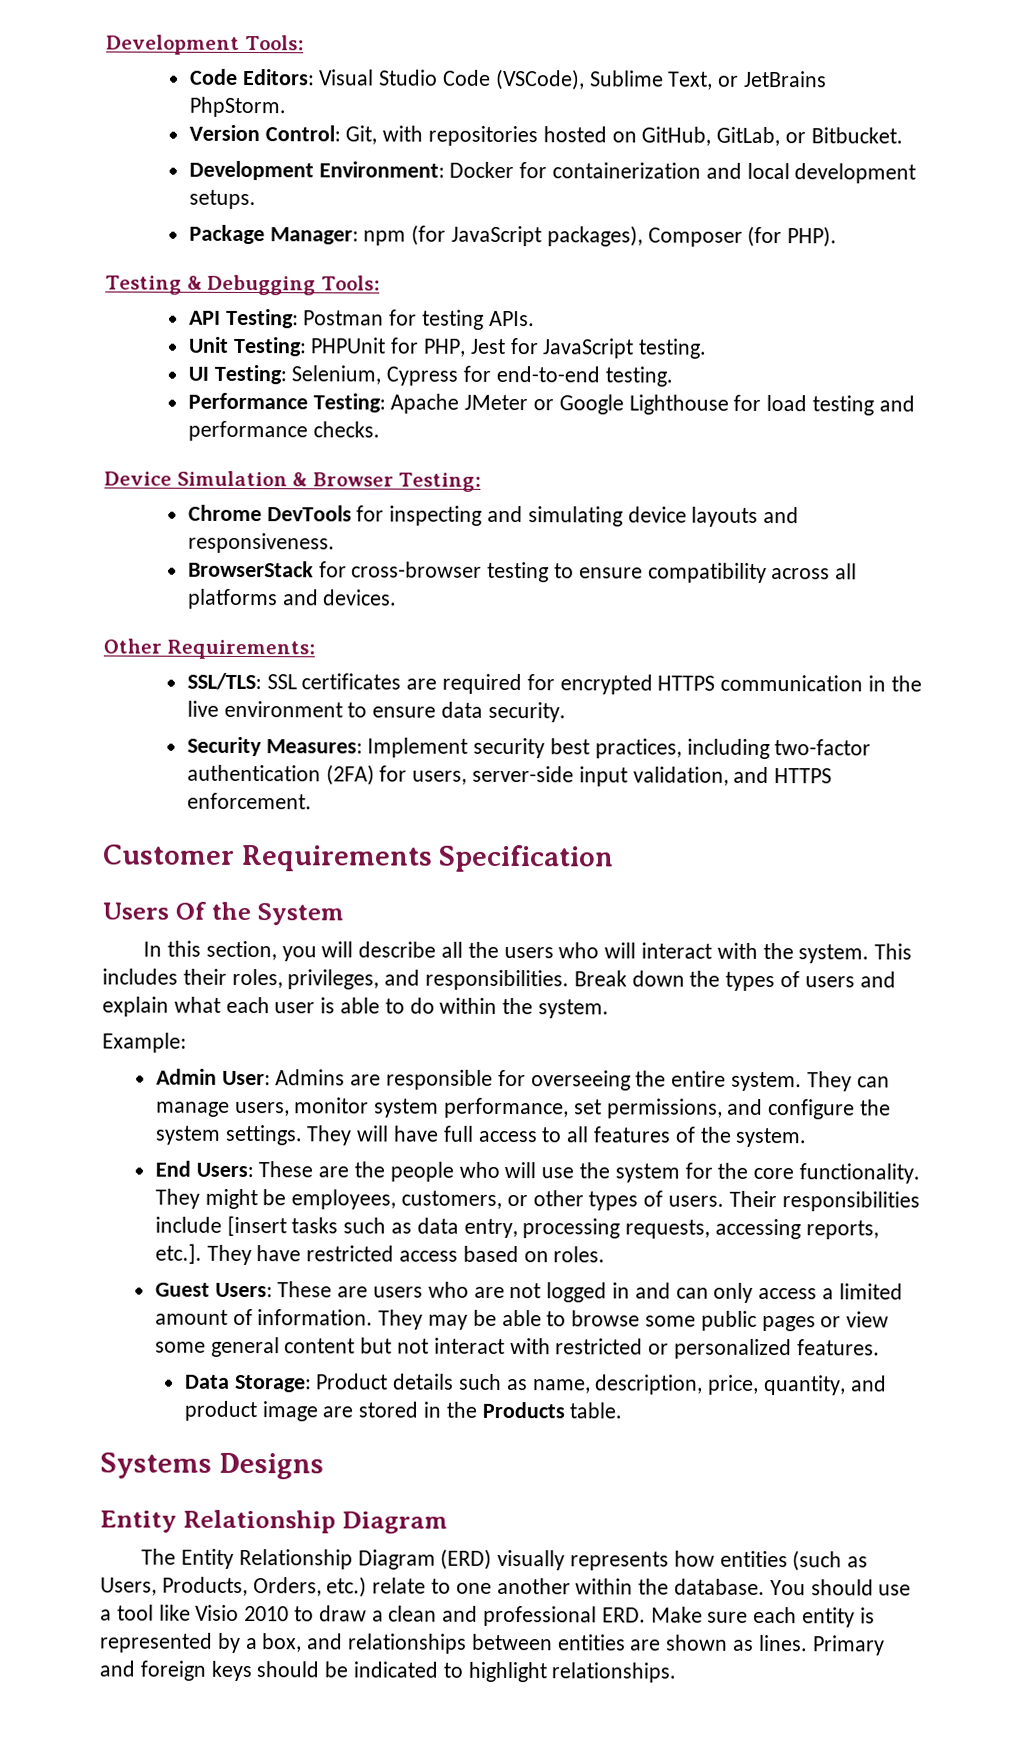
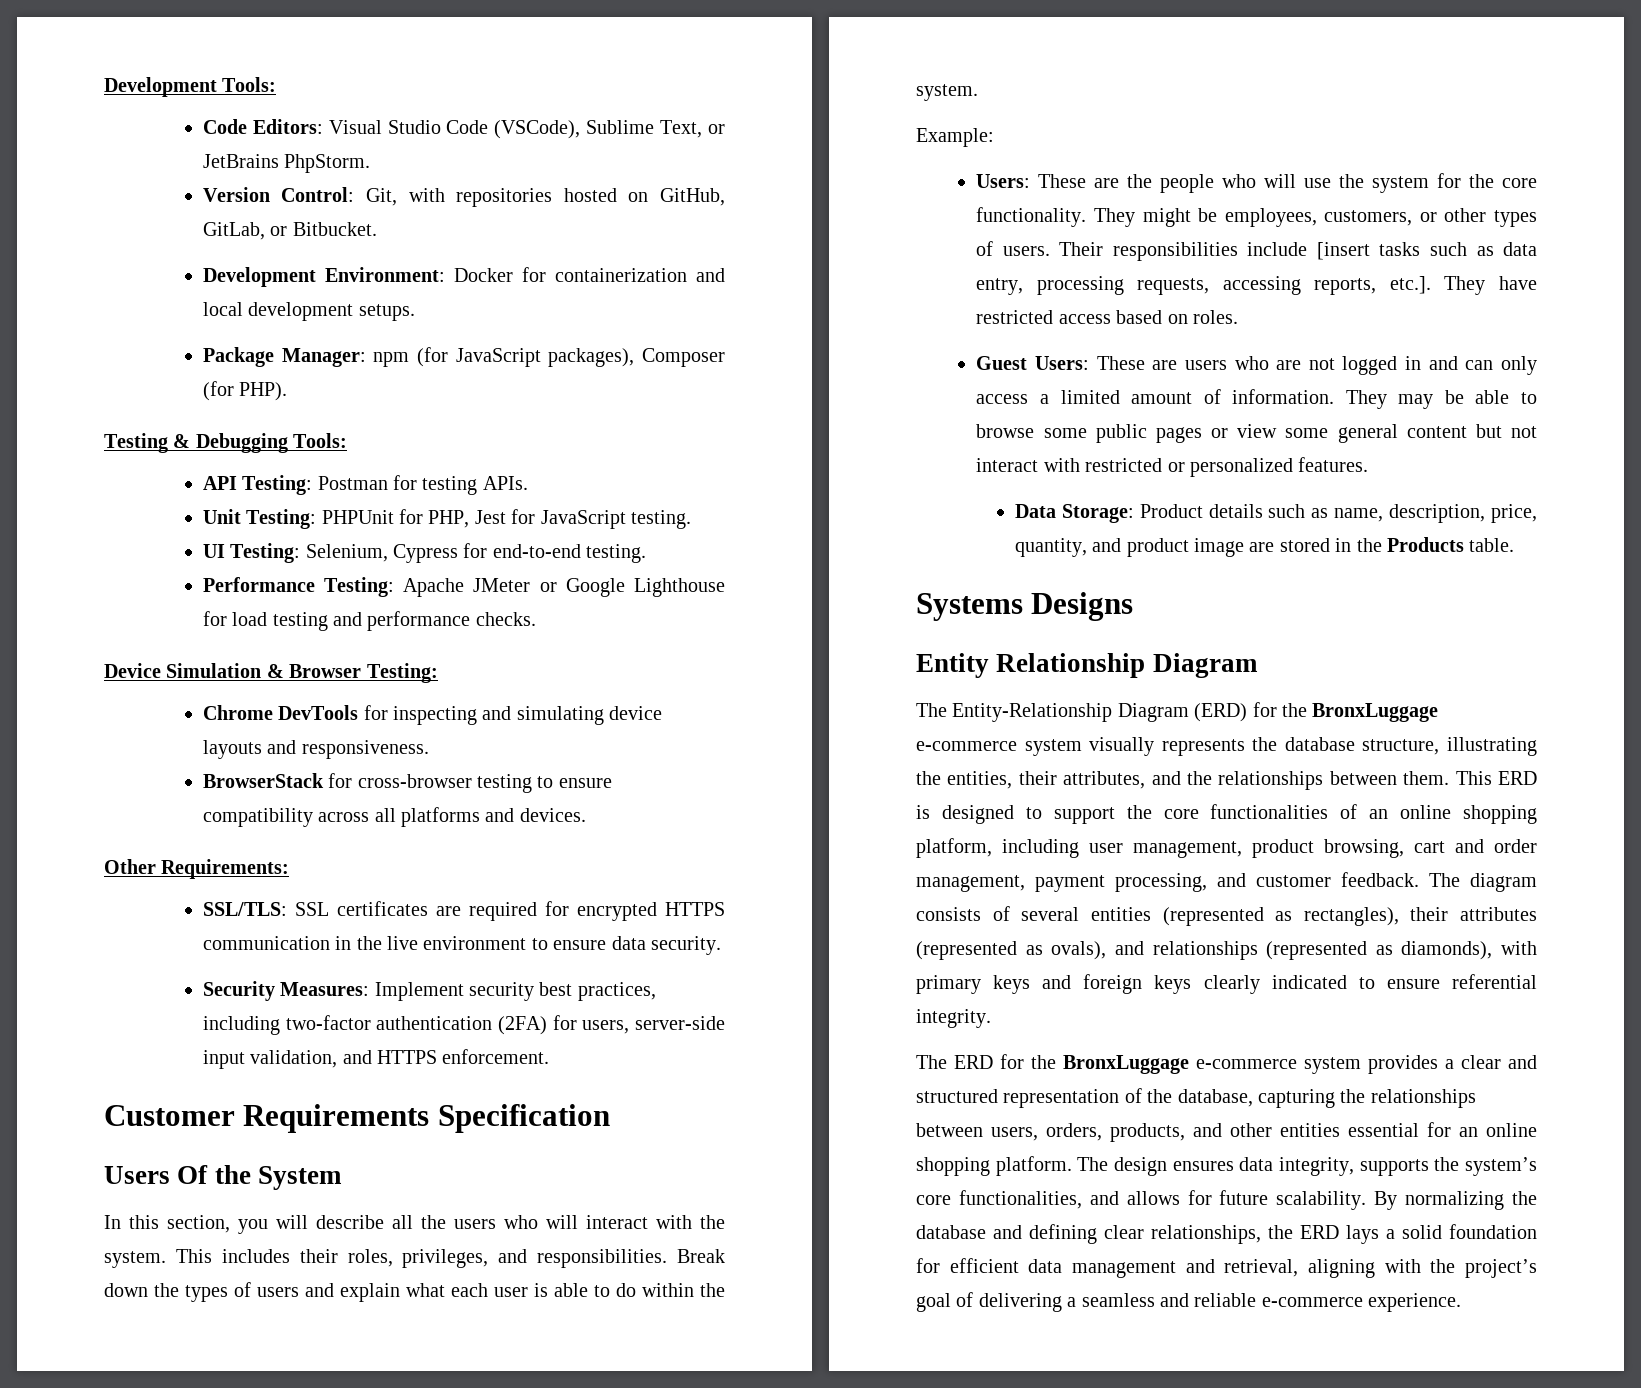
- Admin User: Admins are responsible for overseeing the entire system. They can manage users, monitor system performance, set permissions, and configure the system settings. They will have full access to all features of the system.
- End Users: These are the people who will use the system for the core functionality.
+ Users: These are the people who will use the system for the core functionality.
- The Entity Relationship Diagram (ERD) visually represents how entities (such as Users, Products, Orders, etc.) relate to one another within the database. You should use a tool like Visio 2010 to draw a clean and professional ERD. Make sure each entity is represented by a box, and relationships between entities are shown as lines. Primary and foreign keys should be indicated to highlight relationships.
+ The Entity-Relationship Diagram (ERD) for the BronxLuggage e-commerce system visually represents the database structure, illustrating the entities, their attributes, and the relationships between them. This ERD is designed to support the core functionalities of an online shopping platform, including user management, product browsing, cart and order management, payment processing, and customer feedback. The diagram consists of several entities (represented as rectangles), their attributes (represented as ovals), and relationships (represented as diamonds), with primary keys and foreign keys clearly indicated to ensure referential integrity.
+ The ERD for the BronxLuggage e-commerce system provides a clear and structured representation of the database, capturing the relationships between users, orders, products, and other entities essential for an online shopping platform. The design ensures data integrity, supports the system’s core functionalities, and allows for future scalability. By normalizing the database and defining clear relationships, the ERD lays a solid foundation for efficient data management and retrieval, aligning with the project’s goal of delivering a seamless and reliable e-commerce experience.

